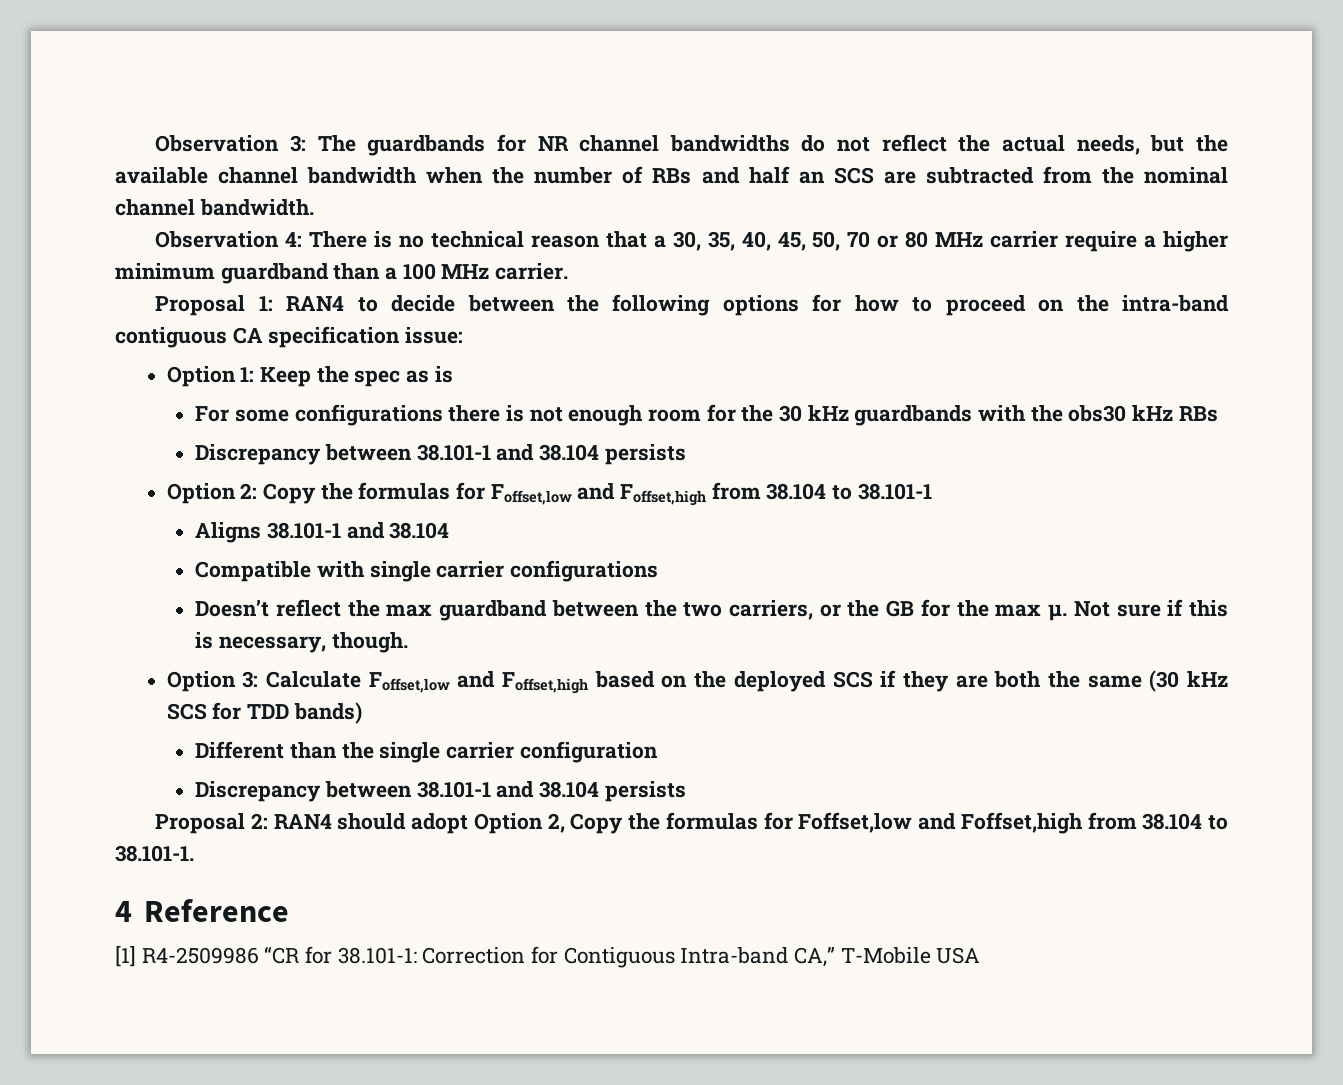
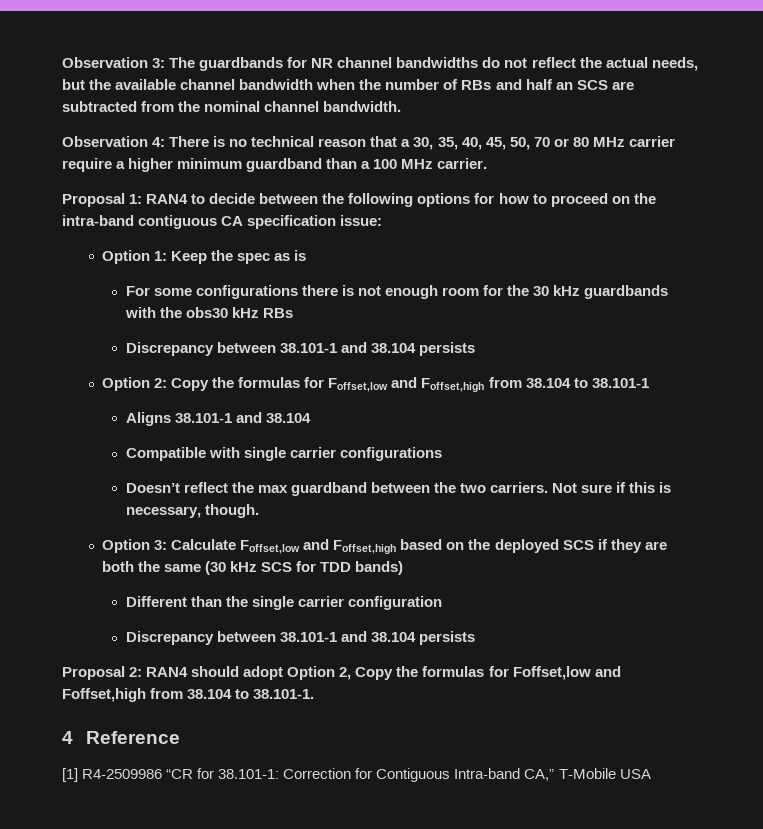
- Doesn’t reflect the max guardband between the two carriers, or the GB for the max µ.
+ Doesn’t reflect the max guardband between the two carriers.

